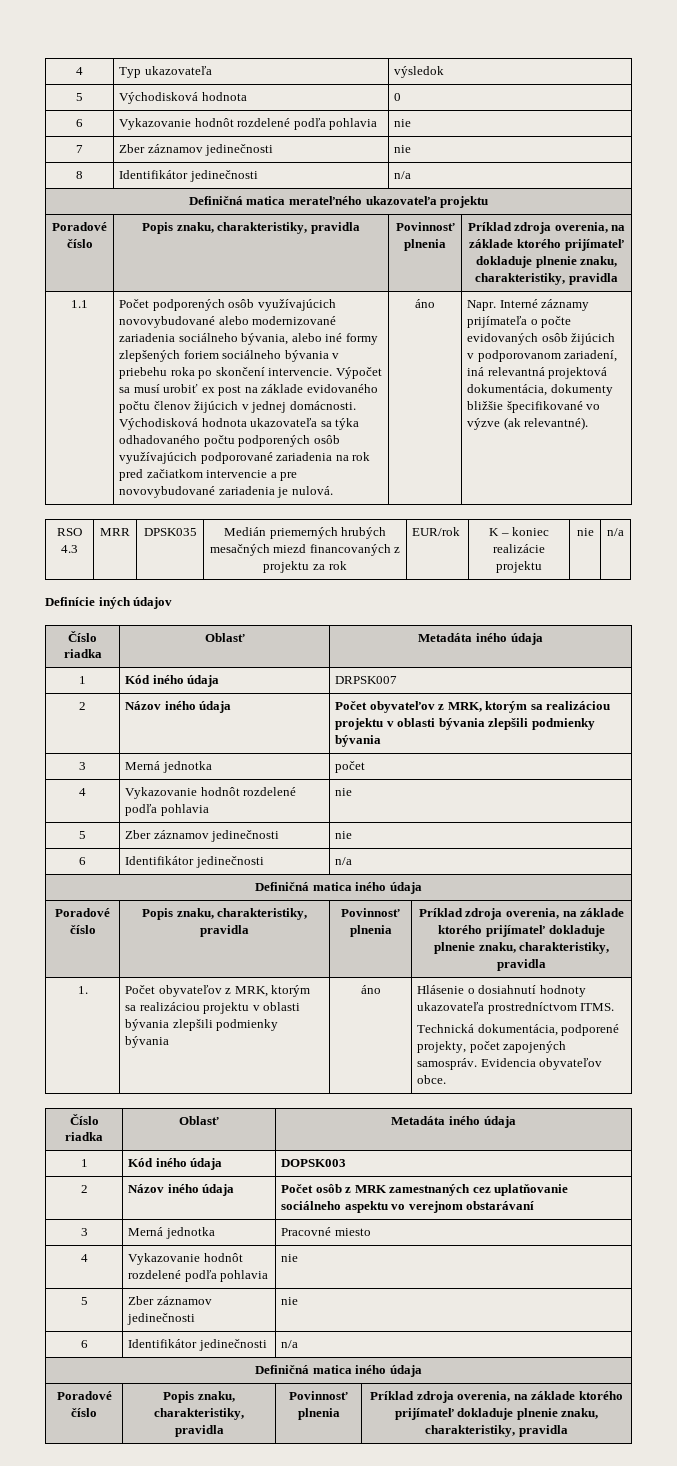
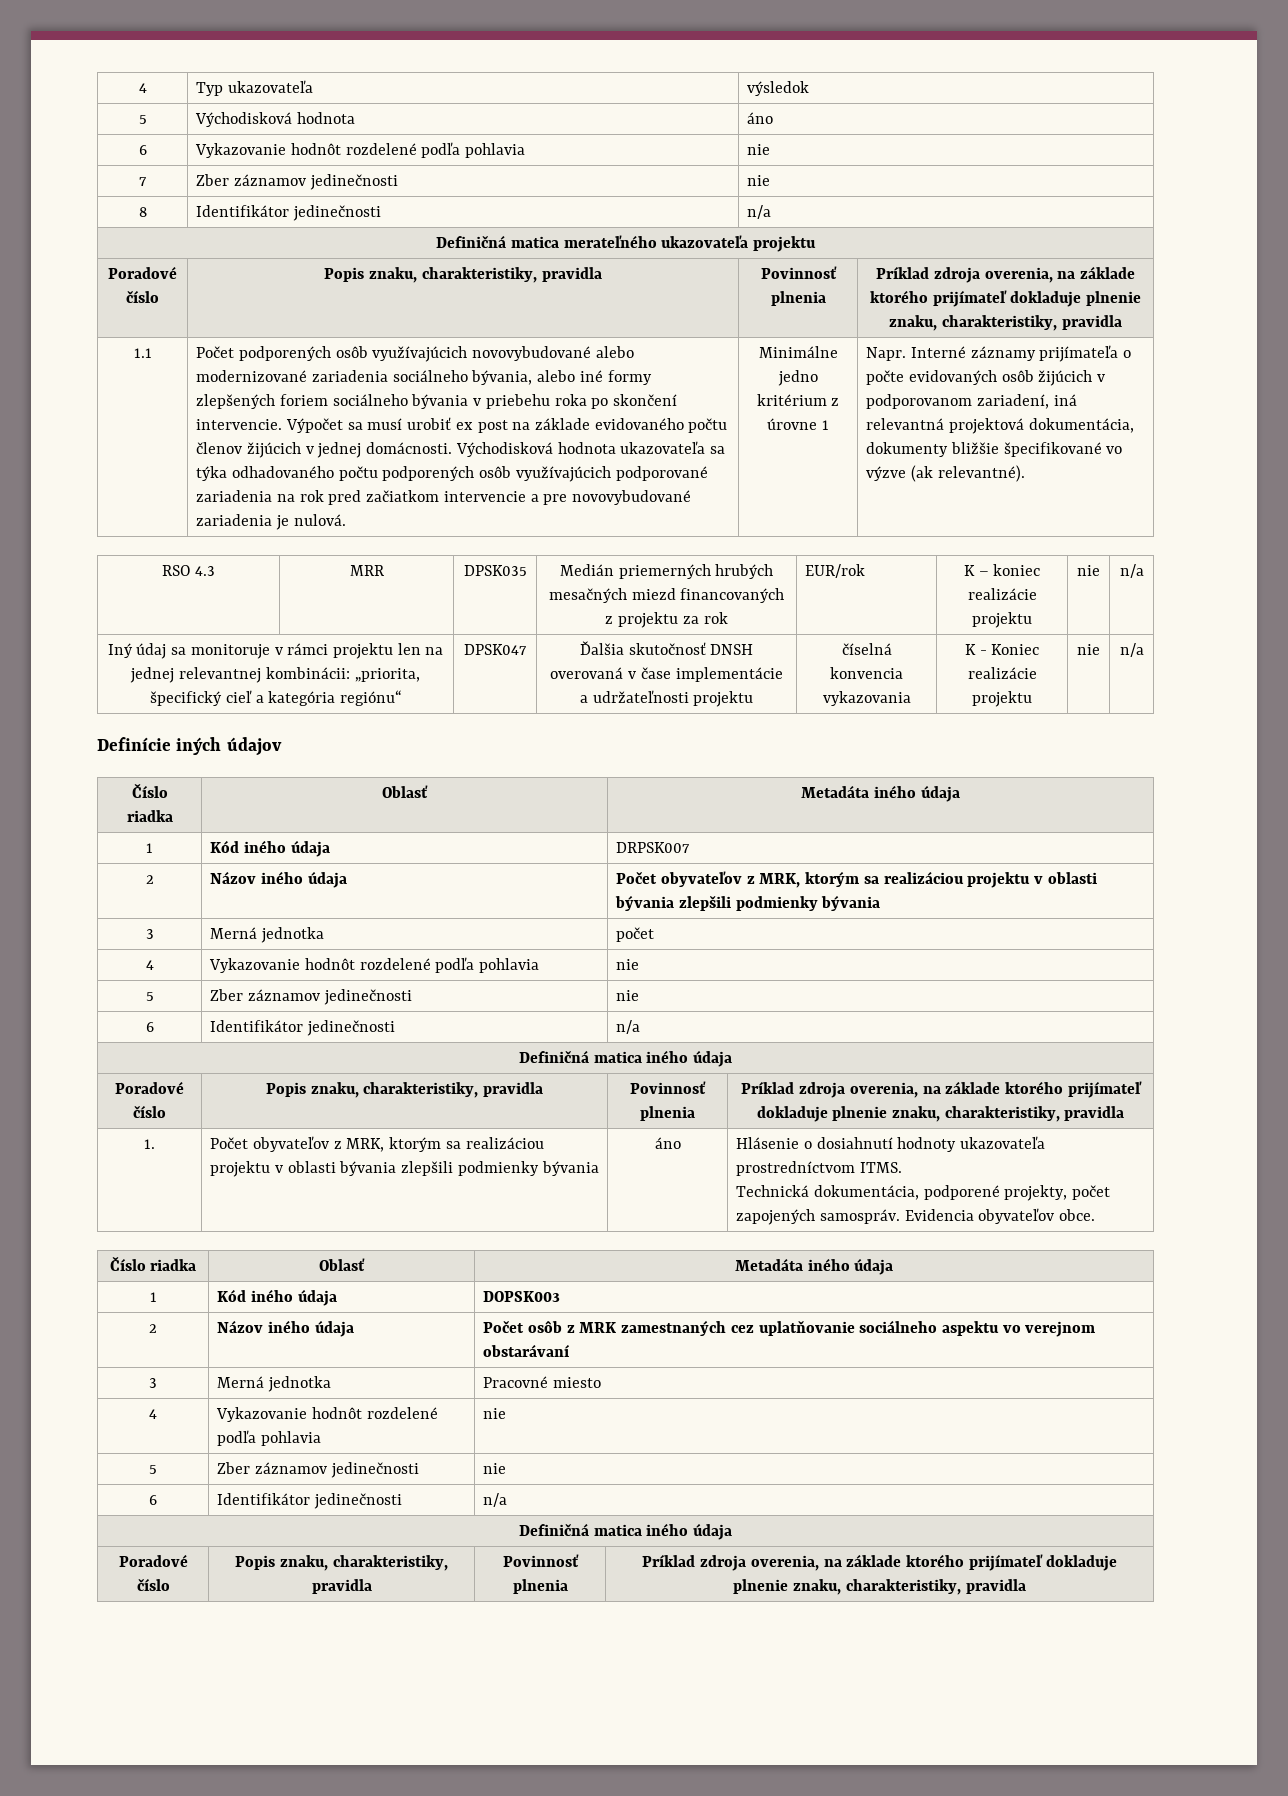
- 5 | Východisková hodnota | 0
+ 5 | Východisková hodnota | áno
- Východisková hodnota ukazovateľa sa týka odhadovaného počtu podporených osôb využívajúcich podporované zariadenia na rok pred začiatkom intervencie a pre novovybudované zariadenia je nulová. | áno
+ Východisková hodnota ukazovateľa sa týka odhadovaného počtu podporených osôb využívajúcich podporované zariadenia na rok pred začiatkom intervencie a pre novovybudované zariadenia je nulová. | Minimálne jedno kritérium z úrovne 1
+ Iný údaj sa monitoruje v rámci projektu len na jednej relevantnej kombinácii: „priorita, špecifický cieľ a kategória regiónu“ | DPSK047 | Ďalšia skutočnosť DNSH overovaná v čase implementácie a udržateľnosti projektu | číselná konvencia vykazovania | K - Koniec realizácie projektu | nie | n/a

